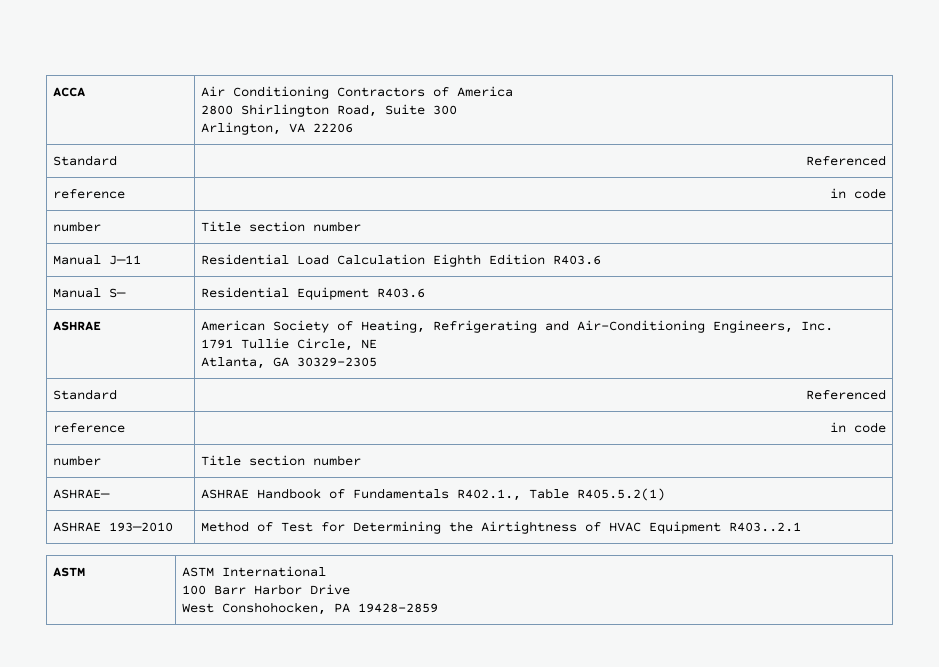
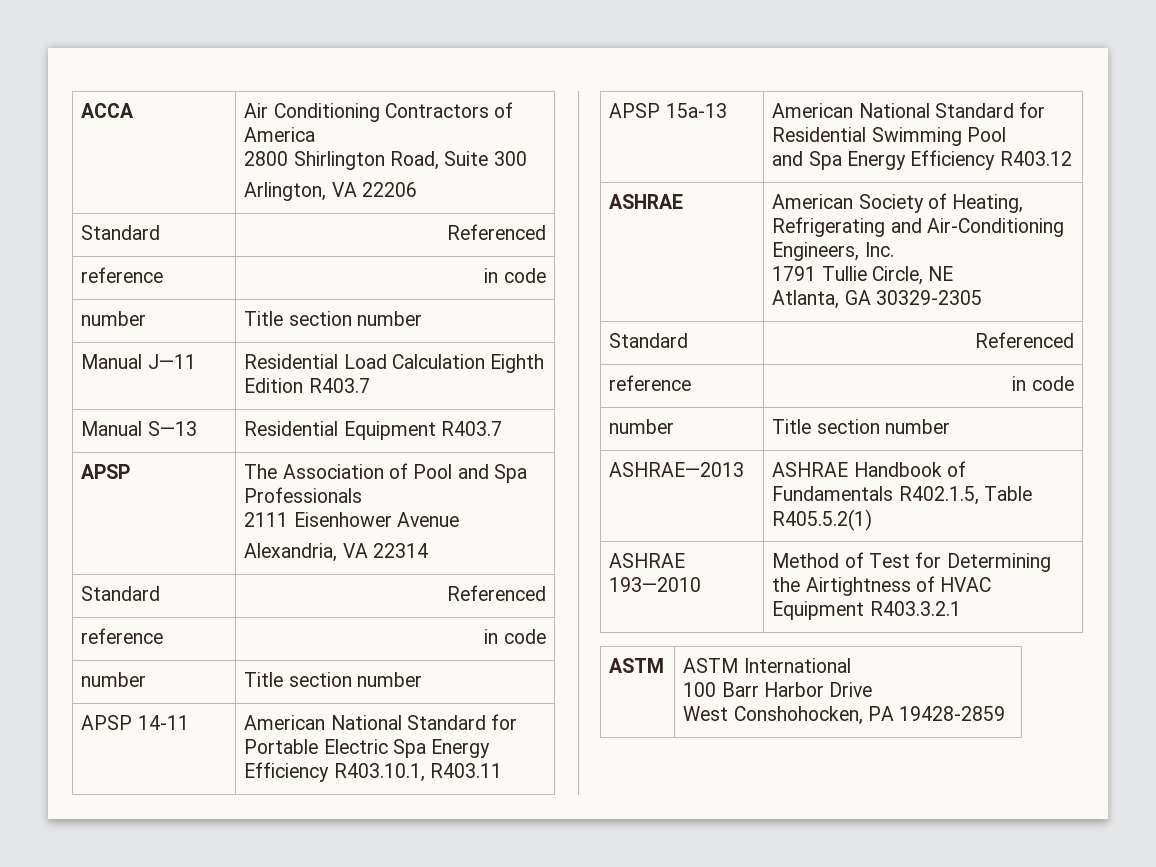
- Manual J—11 | Residential Load Calculation Eighth Edition R403.6
- Manual S— | Residential Equipment R403.6
+ Manual J—11 | Residential Load Calculation Eighth Edition R403.7
+ Manual S—13 | Residential Equipment R403.7
+ APSP | The Association of Pool and Spa Professionals
+ 2111 Eisenhower Avenue
+ Alexandria, VA 22314
+ Standard | Referenced
+ reference | in code
+ number | Title section number
+ APSP 14-11 | American National Standard for Portable Electric Spa Energy Efficiency R403.10.1, R403.11
+ APSP 15a-13 | American National Standard for Residential Swimming Pool
+ and Spa Energy Efficiency R403.12
- ASHRAE— | ASHRAE Handbook of Fundamentals R402.1., Table R405.5.2(1)
+ ASHRAE—2013 | ASHRAE Handbook of Fundamentals R402.1.5, Table R405.5.2(1)
- ASHRAE 193—2010 | Method of Test for Determining the Airtightness of HVAC Equipment R403..2.1
+ ASHRAE 193—2010 | Method of Test for Determining the Airtightness of HVAC Equipment R403.3.2.1

